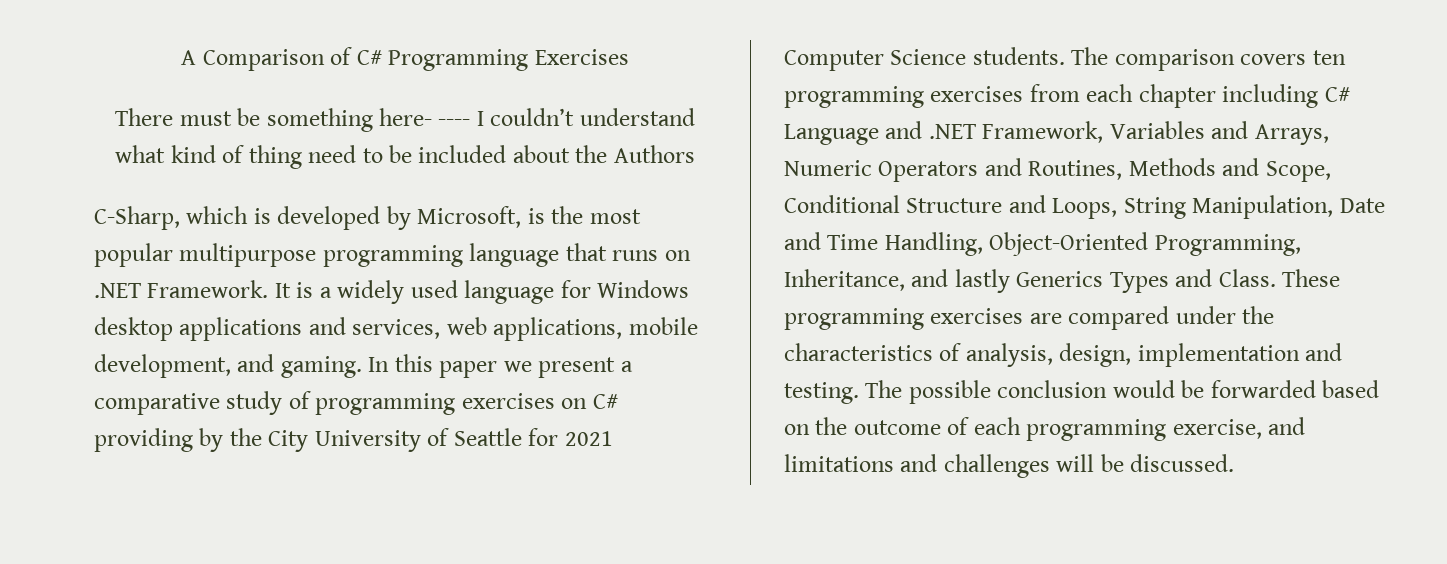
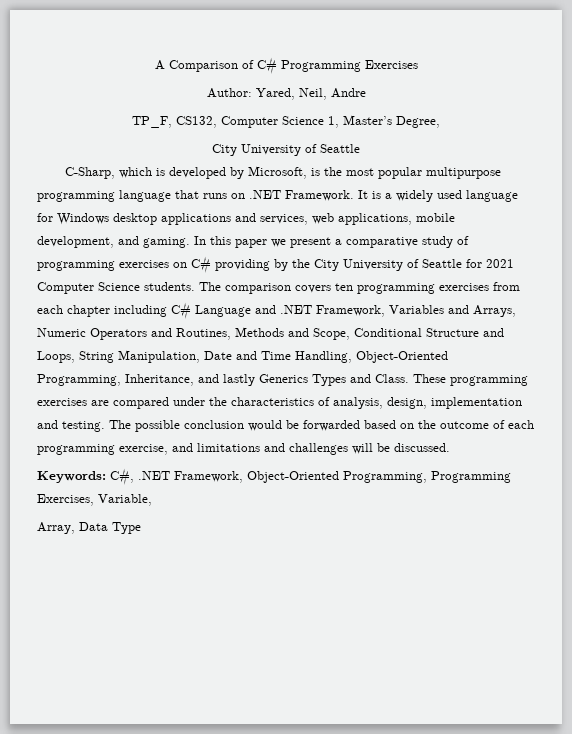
- There must be something here- ---- I couldn’t understand what kind of thing need to be included about the Authors
+ Author: Yared, Neil, Andre
+ TP_F, CS132, Computer Science 1, Master’s Degree,
+ City University of Seattle
+ Keywords: C#, .NET Framework, Object-Oriented Programming, Programming Exercises, Variable,
+ Array, Data Type

